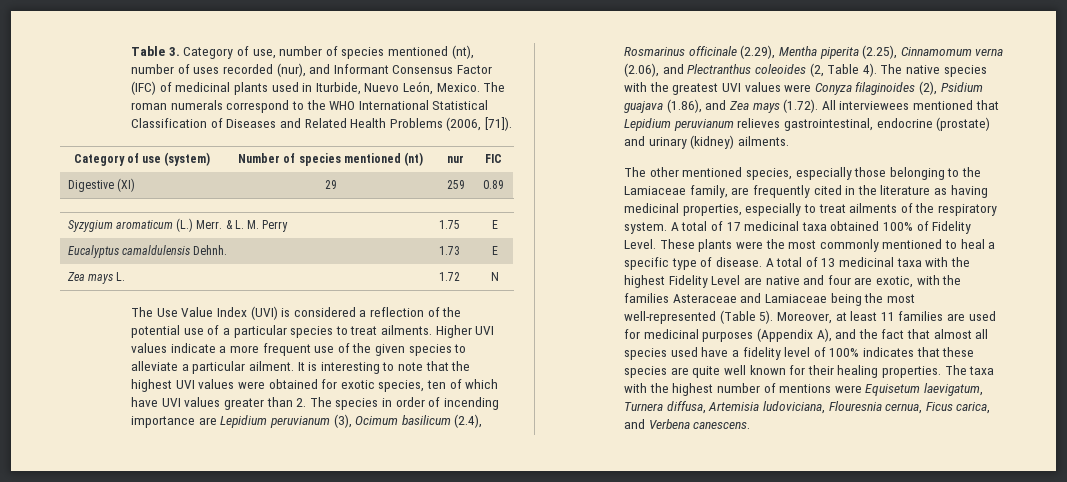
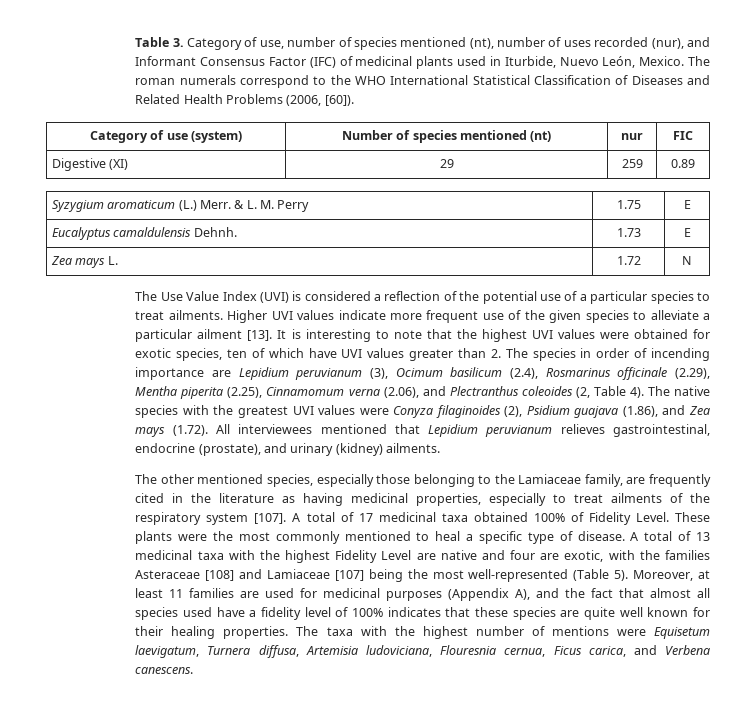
- The roman numerals correspond to the WHO International Statistical Classification of Diseases and Related Health Problems (2006, [71]).
+ The roman numerals correspond to the WHO International Statistical Classification of Diseases and Related Health Problems (2006, [60]).
- Higher UVI values indicate a more frequent use of the given species to alleviate a particular ailment.
+ Higher UVI values indicate more frequent use of the given species to alleviate a particular ailment [13].
- The native species with the greatest UVI values were Conyza filaginoides (2), Psidium guajava (1.86), and Zea mays (1.72). All interviewees mentioned that Lepidium peruvianum relieves gastrointestinal, endocrine (prostate) and urinary (kidney) ailments.
+ The native species with the greatest UVI values were Conyza filaginoides (2), Psidium guajava (1.86), and Zea mays (1.72). All interviewees mentioned that Lepidium peruvianum relieves gastrointestinal, endocrine (prostate), and urinary (kidney) ailments.
- The other mentioned species, especially those belonging to the Lamiaceae family, are frequently cited in the literature as having medicinal properties, especially to treat ailments of the respiratory system.
+ The other mentioned species, especially those belonging to the Lamiaceae family, are frequently cited in the literature as having medicinal properties, especially to treat ailments of the respiratory system [107].
- A total of 13 medicinal taxa with the highest Fidelity Level are native and four are exotic, with the families Asteraceae and Lamiaceae being the most well-represented (Table 5).
+ A total of 13 medicinal taxa with the highest Fidelity Level are native and four are exotic, with the families Asteraceae [108] and Lamiaceae [107] being the most well-represented (Table 5).

